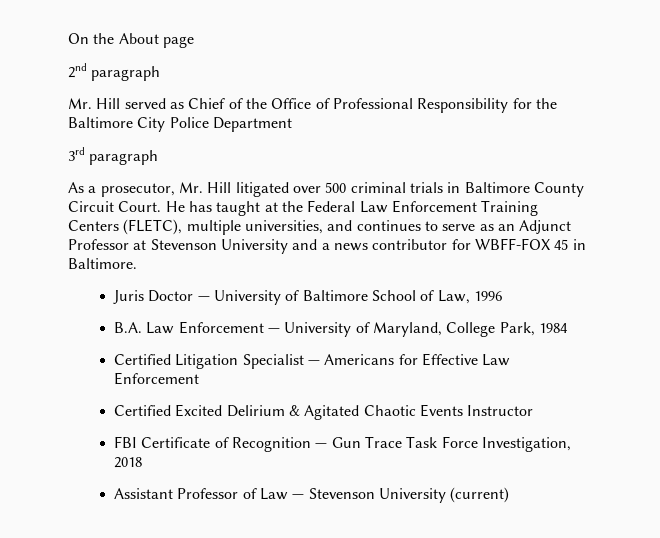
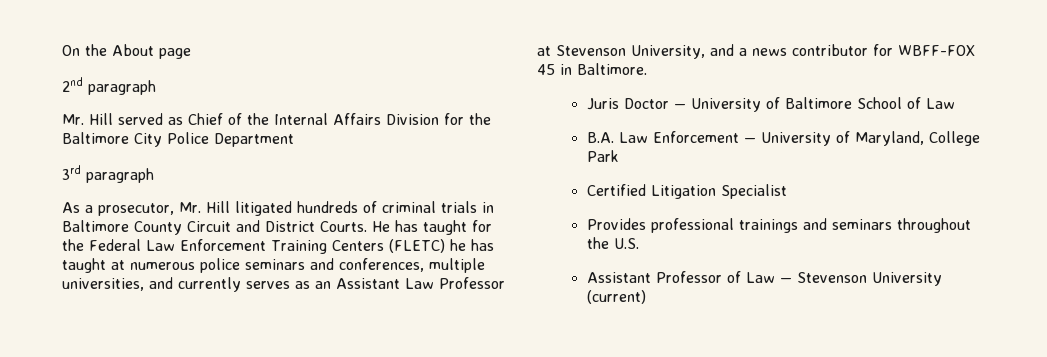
- Mr. Hill served as Chief of the Office of Professional Responsibility for the Baltimore City Police Department
+ Mr. Hill served as Chief of the Internal Affairs Division for the Baltimore City Police Department
- As a prosecutor, Mr. Hill litigated over 500 criminal trials in Baltimore County Circuit Court.
+ As a prosecutor, Mr. Hill litigated hundreds of criminal trials in Baltimore County Circuit and District Courts.
- He has taught at the Federal Law Enforcement Training Centers (FLETC), multiple universities, and continues to serve as an Adjunct Professor at Stevenson University and a news contributor for WBFF-FOX 45 in Baltimore.
+ He has taught for the Federal Law Enforcement Training Centers (FLETC) he has taught at numerous police seminars and conferences, multiple universities, and currently serves as an Assistant Law Professor at Stevenson University, and a news contributor for WBFF-FOX 45 in Baltimore.
- Juris Doctor — University of Baltimore School of Law, 1996
+ Juris Doctor — University of Baltimore School of Law
- B.A. Law Enforcement — University of Maryland, College Park, 1984
+ B.A. Law Enforcement — University of Maryland, College Park
- Certified Litigation Specialist — Americans for Effective Law Enforcement
- Certified Excited Delirium & Agitated Chaotic Events Instructor
- FBI Certificate of Recognition — Gun Trace Task Force Investigation, 2018
+ Certified Litigation Specialist
+ Provides professional trainings and seminars throughout the U.S.

